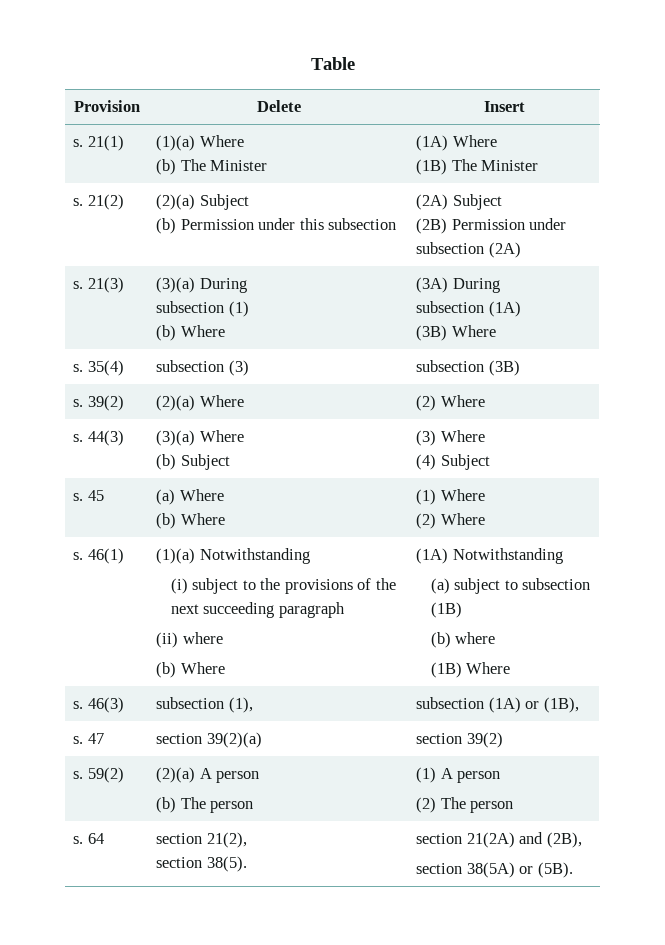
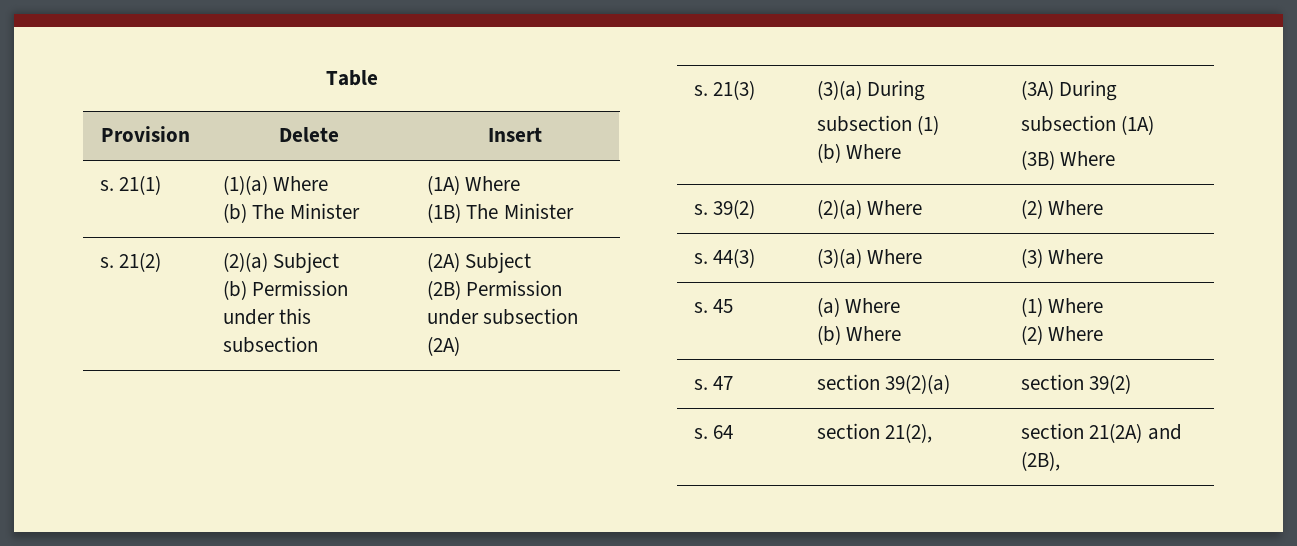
- s. 35(4) | subsection (3) | subsection (3B)
- s. 44(3) | (3)(a) Where
- (b) Subject | (3) Where
- (4) Subject
+ s. 44(3) | (3)(a) Where | (3) Where
- s. 46(1) | (1)(a) Notwithstanding
- (i) subject to the provisions of the next succeeding paragraph
- (ii) where
- (b) Where | (1A) Notwithstanding
- (a) subject to subsection (1B)
- (b) where
- (1B) Where
- s. 46(3) | subsection (1), | subsection (1A) or (1B),
- s. 59(2) | (2)(a) A person
- (b) The person | (1) A person
- (2) The person
- s. 64 | section 21(2),
- section 38(5). | section 21(2A) and (2B),
- section 38(5A) or (5B).
+ s. 64 | section 21(2), | section 21(2A) and (2B),

